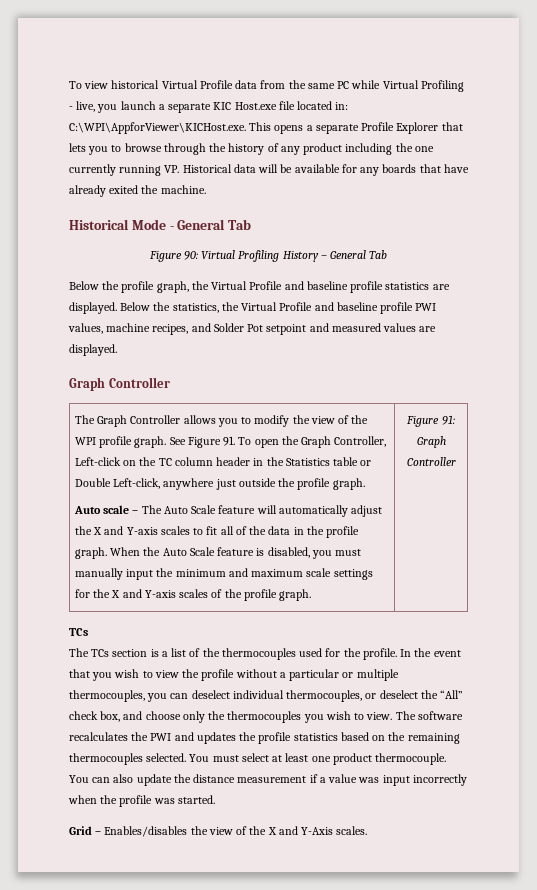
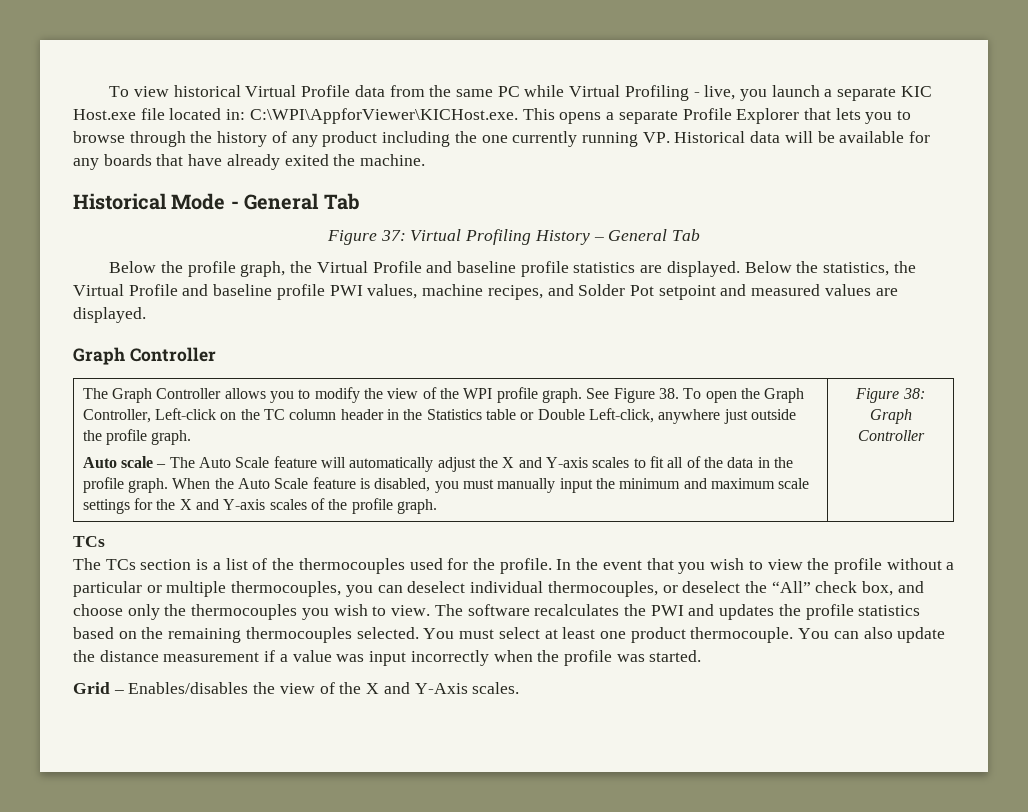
- Figure 90: Virtual Profiling History – General Tab
+ Figure 37: Virtual Profiling History – General Tab
- See Figure 91. To open the Graph Controller, Left-click on the TC column header in the Statistics table or Double Left-click, anywhere just outside the profile graph.
+ See Figure 38. To open the Graph Controller, Left-click on the TC column header in the Statistics table or Double Left-click, anywhere just outside the profile graph.
- Figure 91: Graph Controller
+ Figure 38: Graph Controller

